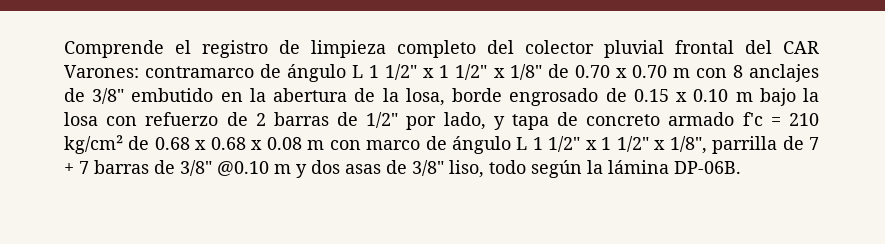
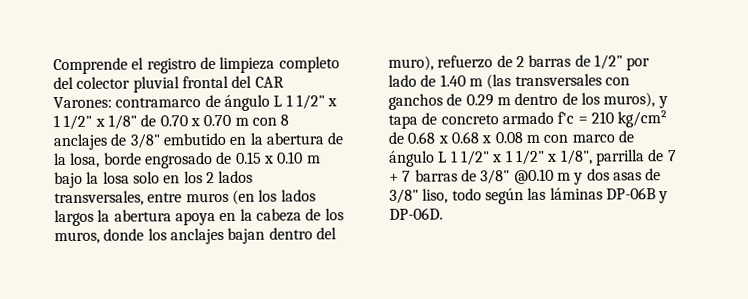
- contramarco de ángulo L 1 1/2" x 1 1/2" x 1/8" de 0.70 x 0.70 m con 8 anclajes de 3/8" embutido en la abertura de la losa, borde engrosado de 0.15 x 0.10 m bajo la losa con refuerzo de 2 barras de 1/2" por lado, y tapa de concreto armado f'c = 210 kg/cm² de 0.68 x 0.68 x 0.08 m con marco de ángulo L 1 1/2" x 1 1/2" x 1/8", parrilla de 7 + 7 barras de 3/8" @0.10 m y dos asas de 3/8" liso, todo según la lámina DP-06B.
+ contramarco de ángulo L 1 1/2" x 1 1/2" x 1/8" de 0.70 x 0.70 m con 8 anclajes de 3/8" embutido en la abertura de la losa, borde engrosado de 0.15 x 0.10 m bajo la losa solo en los 2 lados transversales, entre muros (en los lados largos la abertura apoya en la cabeza de los muros, donde los anclajes bajan dentro del muro), refuerzo de 2 barras de 1/2" por lado de 1.40 m (las transversales con ganchos de 0.29 m dentro de los muros), y tapa de concreto armado f'c = 210 kg/cm² de 0.68 x 0.68 x 0.08 m con marco de ángulo L 1 1/2" x 1 1/2" x 1/8", parrilla de 7 + 7 barras de 3/8" @0.10 m y dos asas de 3/8" liso, todo según las láminas DP-06B y DP-06D.

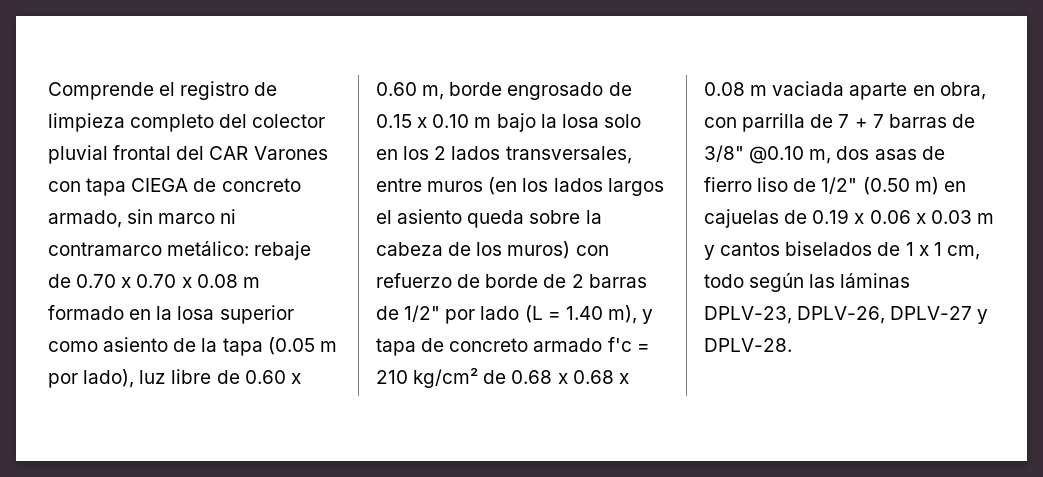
- Comprende el registro de limpieza completo del colector pluvial frontal del CAR Varones: contramarco de ángulo L 1 1/2" x 1 1/2" x 1/8" de 0.70 x 0.70 m con 8 anclajes de 3/8" embutido en la abertura de la losa, borde engrosado de 0.15 x 0.10 m bajo la losa solo en los 2 lados transversales, entre muros (en los lados largos la abertura apoya en la cabeza de los muros, donde los anclajes bajan dentro del muro), refuerzo de 2 barras de 1/2" por lado de 1.40 m (las transversales con ganchos de 0.29 m dentro de los muros), y tapa de concreto armado f'c = 210 kg/cm² de 0.68 x 0.68 x 0.08 m con marco de ángulo L 1 1/2" x 1 1/2" x 1/8", parrilla de 7 + 7 barras de 3/8" @0.10 m y dos asas de 3/8" liso, todo según las láminas DP-06B y DP-06D.
+ Comprende el registro de limpieza completo del colector pluvial frontal del CAR Varones con tapa CIEGA de concreto armado, sin marco ni contramarco metálico: rebaje de 0.70 x 0.70 x 0.08 m formado en la losa superior como asiento de la tapa (0.05 m por lado), luz libre de 0.60 x 0.60 m, borde engrosado de 0.15 x 0.10 m bajo la losa solo en los 2 lados transversales, entre muros (en los lados largos el asiento queda sobre la cabeza de los muros) con refuerzo de borde de 2 barras de 1/2" por lado (L = 1.40 m), y tapa de concreto armado f'c = 210 kg/cm² de 0.68 x 0.68 x 0.08 m vaciada aparte en obra, con parrilla de 7 + 7 barras de 3/8" @0.10 m, dos asas de fierro liso de 1/2" (0.50 m) en cajuelas de 0.19 x 0.06 x 0.03 m y cantos biselados de 1 x 1 cm, todo según las láminas DPLV-23, DPLV-26, DPLV-27 y DPLV-28.

